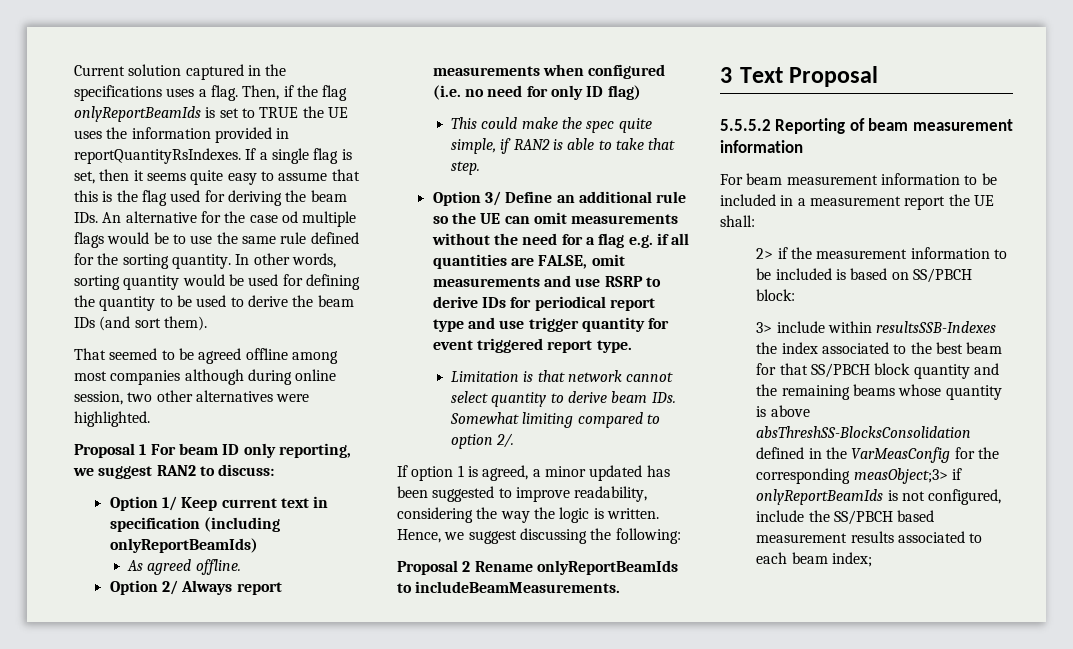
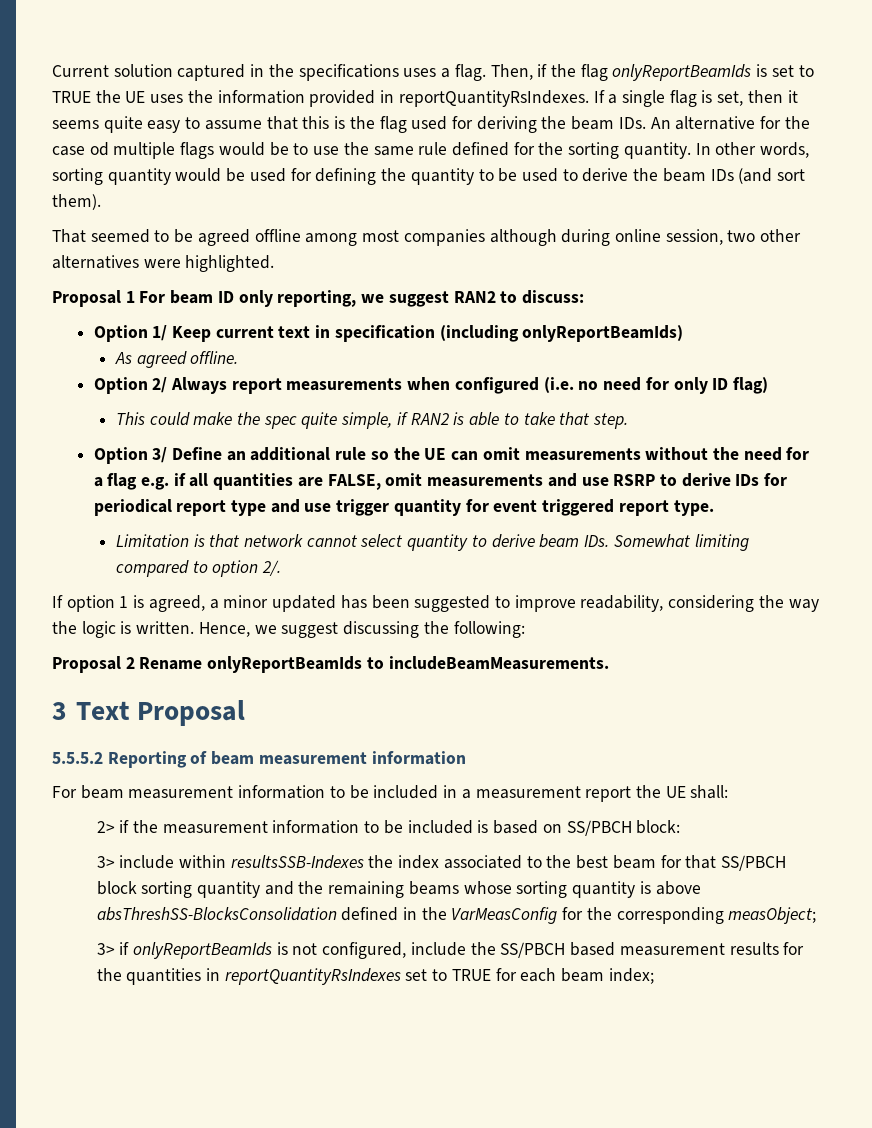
- 3> include within resultsSSB-Indexes the index associated to the best beam for that SS/PBCH block quantity and the remaining beams whose quantity is above absThreshSS-BlocksConsolidation defined in the VarMeasConfig for the corresponding measObject;3> if onlyReportBeamIds is not configured, include the SS/PBCH based measurement results associated to each beam index;
+ 3> include within resultsSSB-Indexes the index associated to the best beam for that SS/PBCH block sorting quantity and the remaining beams whose sorting quantity is above absThreshSS-BlocksConsolidation defined in the VarMeasConfig for the corresponding measObject;
+ 3> if onlyReportBeamIds is not configured, include the SS/PBCH based measurement results for the quantities in reportQuantityRsIndexes set to TRUE for each beam index;

